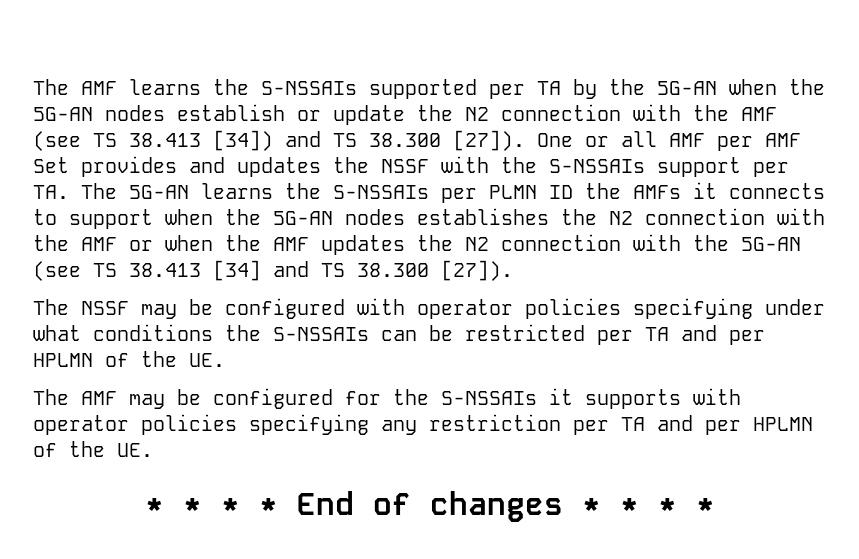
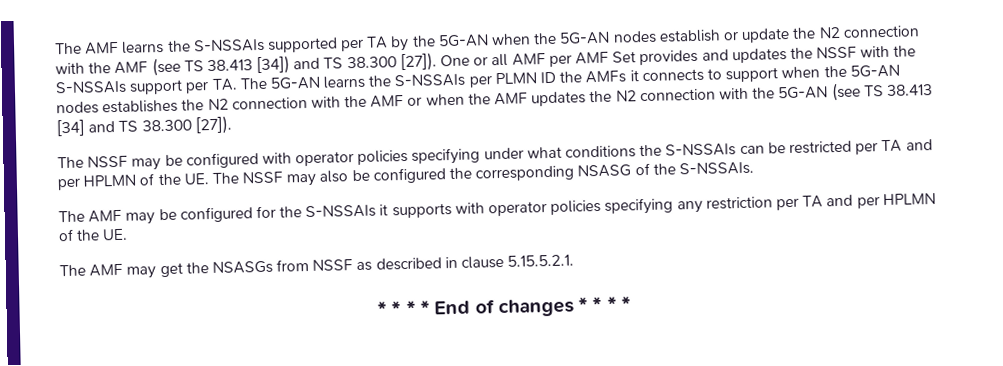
- The NSSF may be configured with operator policies specifying under what conditions the S-NSSAIs can be restricted per TA and per HPLMN of the UE.
+ The NSSF may be configured with operator policies specifying under what conditions the S-NSSAIs can be restricted per TA and per HPLMN of the UE. The NSSF may also be configured the corresponding NSASG of the S-NSSAIs.
+ The AMF may get the NSASGs from NSSF as described in clause 5.15.5.2.1.

